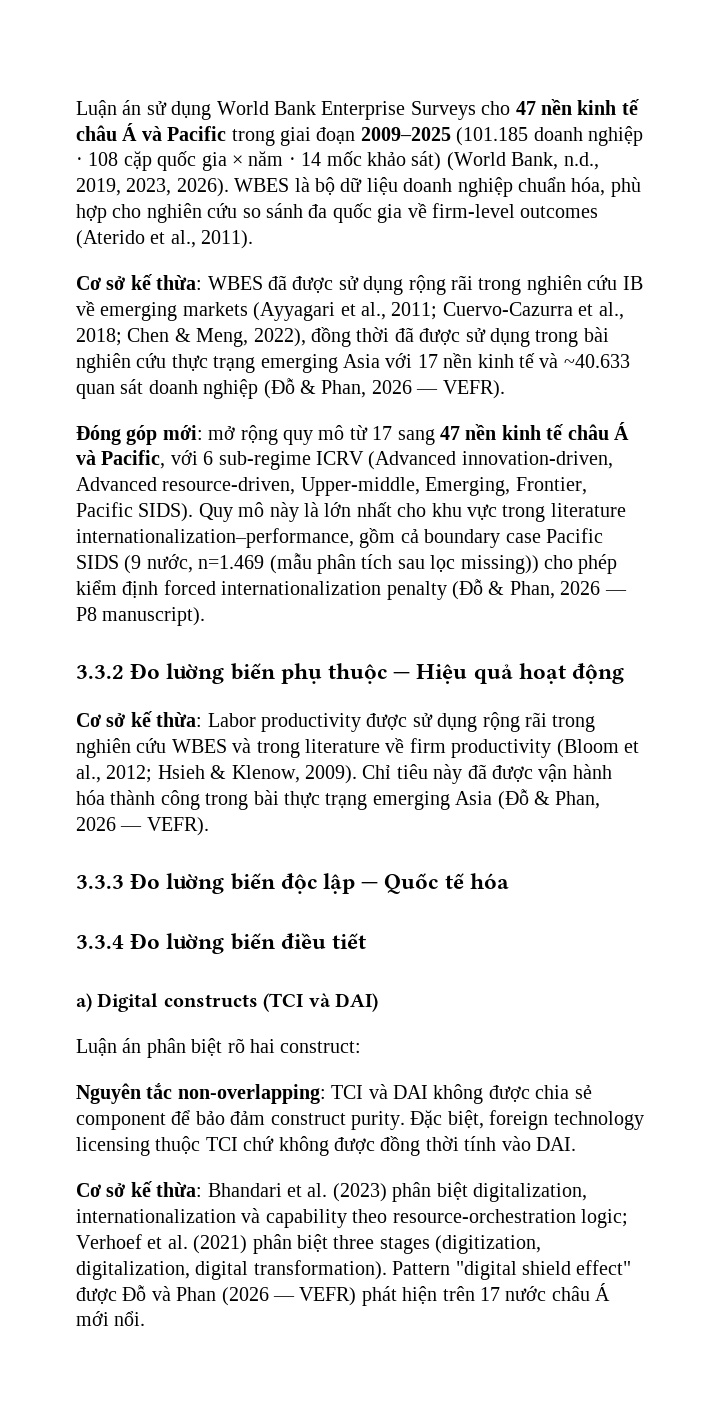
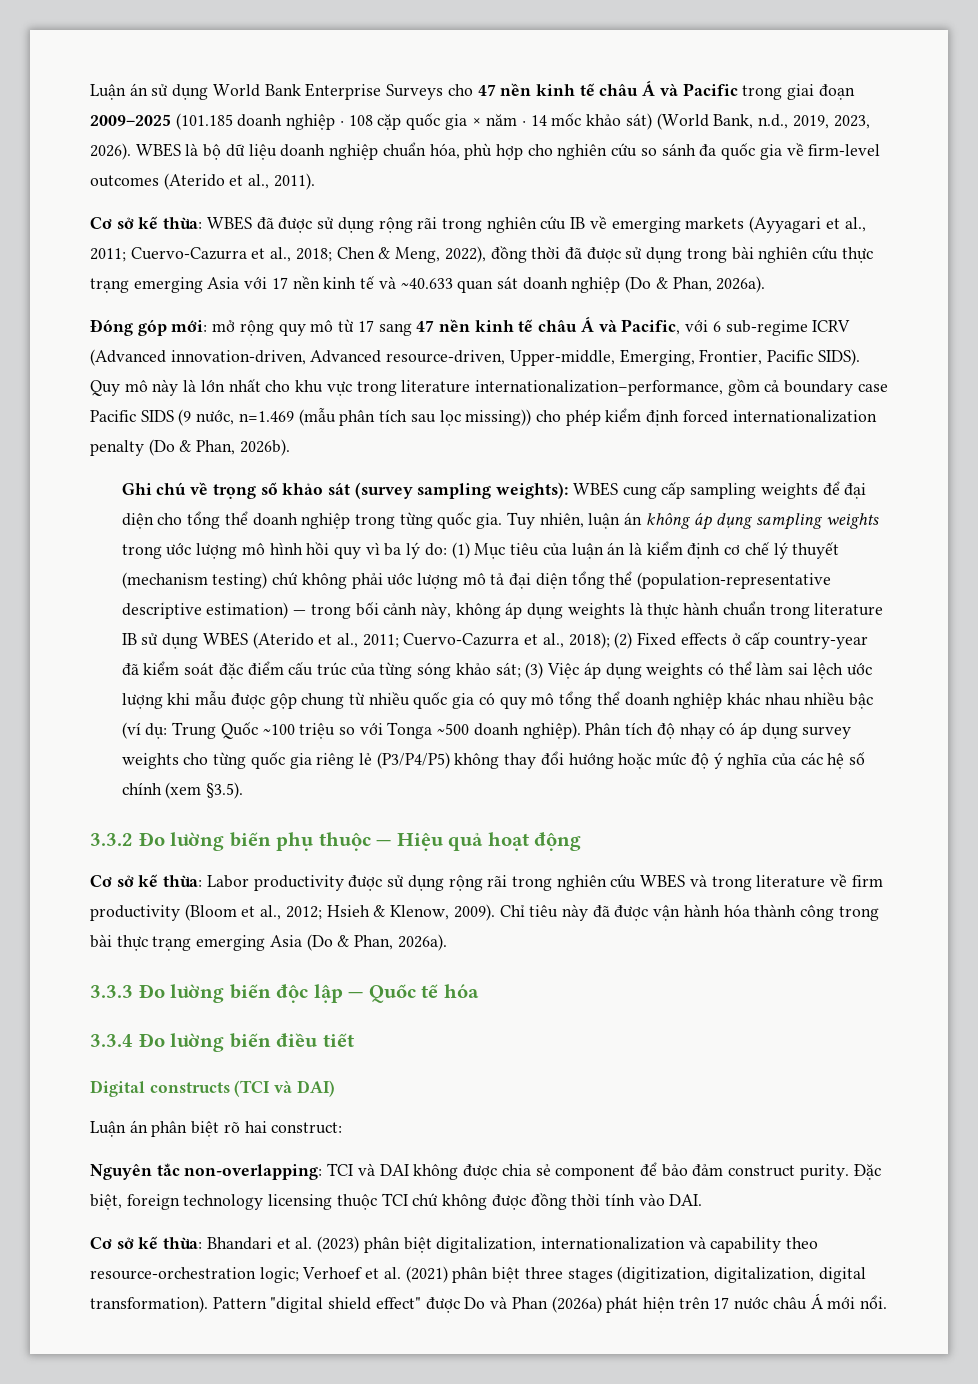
- Cơ sở kế thừa: WBES đã được sử dụng rộng rãi trong nghiên cứu IB về emerging markets (Ayyagari et al., 2011; Cuervo-Cazurra et al., 2018; Chen & Meng, 2022), đồng thời đã được sử dụng trong bài nghiên cứu thực trạng emerging Asia với 17 nền kinh tế và ~40.633 quan sát doanh nghiệp (Đỗ & Phan, 2026 — VEFR).
+ Cơ sở kế thừa: WBES đã được sử dụng rộng rãi trong nghiên cứu IB về emerging markets (Ayyagari et al., 2011; Cuervo-Cazurra et al., 2018; Chen & Meng, 2022), đồng thời đã được sử dụng trong bài nghiên cứu thực trạng emerging Asia với 17 nền kinh tế và ~40.633 quan sát doanh nghiệp (Do & Phan, 2026a).
- Quy mô này là lớn nhất cho khu vực trong literature internationalization–performance, gồm cả boundary case Pacific SIDS (9 nước, n=1.469 (mẫu phân tích sau lọc missing)) cho phép kiểm định forced internationalization penalty (Đỗ & Phan, 2026 — P8 manuscript).
+ Quy mô này là lớn nhất cho khu vực trong literature internationalization–performance, gồm cả boundary case Pacific SIDS (9 nước, n=1.469 (mẫu phân tích sau lọc missing)) cho phép kiểm định forced internationalization penalty (Do & Phan, 2026b).
+ Ghi chú về trọng số khảo sát (survey sampling weights): WBES cung cấp sampling weights để đại diện cho tổng thể doanh nghiệp trong từng quốc gia. Tuy nhiên, luận án không áp dụng sampling weights trong ước lượng mô hình hồi quy vì ba lý do: (1) Mục tiêu của luận án là kiểm định cơ chế lý thuyết (mechanism testing) chứ không phải ước lượng mô tả đại diện tổng thể (population-representative descriptive estimation) — trong bối cảnh này, không áp dụng weights là thực hành chuẩn trong literature IB sử dụng WBES (Aterido et al., 2011; Cuervo-Cazurra et al., 2018); (2) Fixed effects ở cấp country-year đã kiểm soát đặc điểm cấu trúc của từng sóng khảo sát; (3) Việc áp dụng weights có thể làm sai lệch ước lượng khi mẫu được gộp chung từ nhiều quốc gia có quy mô tổng thể doanh nghiệp khác nhau nhiều bậc (ví dụ: Trung Quốc ~100 triệu so với Tonga ~500 doanh nghiệp). Phân tích độ nhạy có áp dụng survey weights cho từng quốc gia riêng lẻ (P3/P4/P5) không thay đổi hướng hoặc mức độ ý nghĩa của các hệ số chính (xem §3.5).
- Chỉ tiêu này đã được vận hành hóa thành công trong bài thực trạng emerging Asia (Đỗ & Phan, 2026 — VEFR).
+ Chỉ tiêu này đã được vận hành hóa thành công trong bài thực trạng emerging Asia (Do & Phan, 2026a).
- a) Digital constructs (TCI và DAI)
+ Digital constructs (TCI và DAI)
- Pattern "digital shield effect" được Đỗ và Phan (2026 — VEFR) phát hiện trên 17 nước châu Á mới nổi.
+ Pattern "digital shield effect" được Do và Phan (2026a) phát hiện trên 17 nước châu Á mới nổi.

